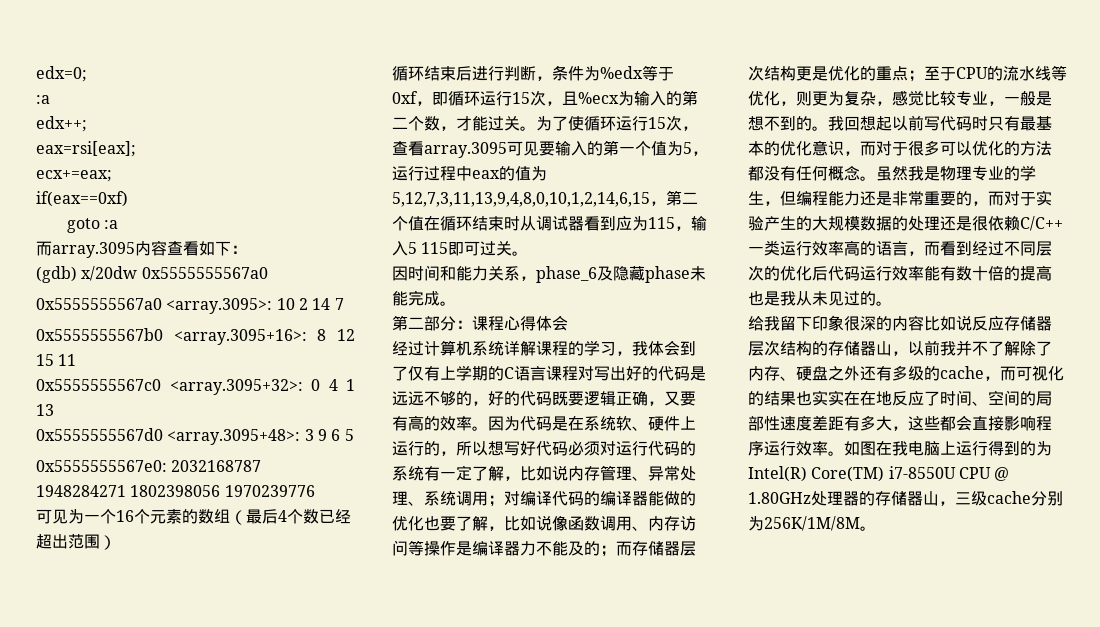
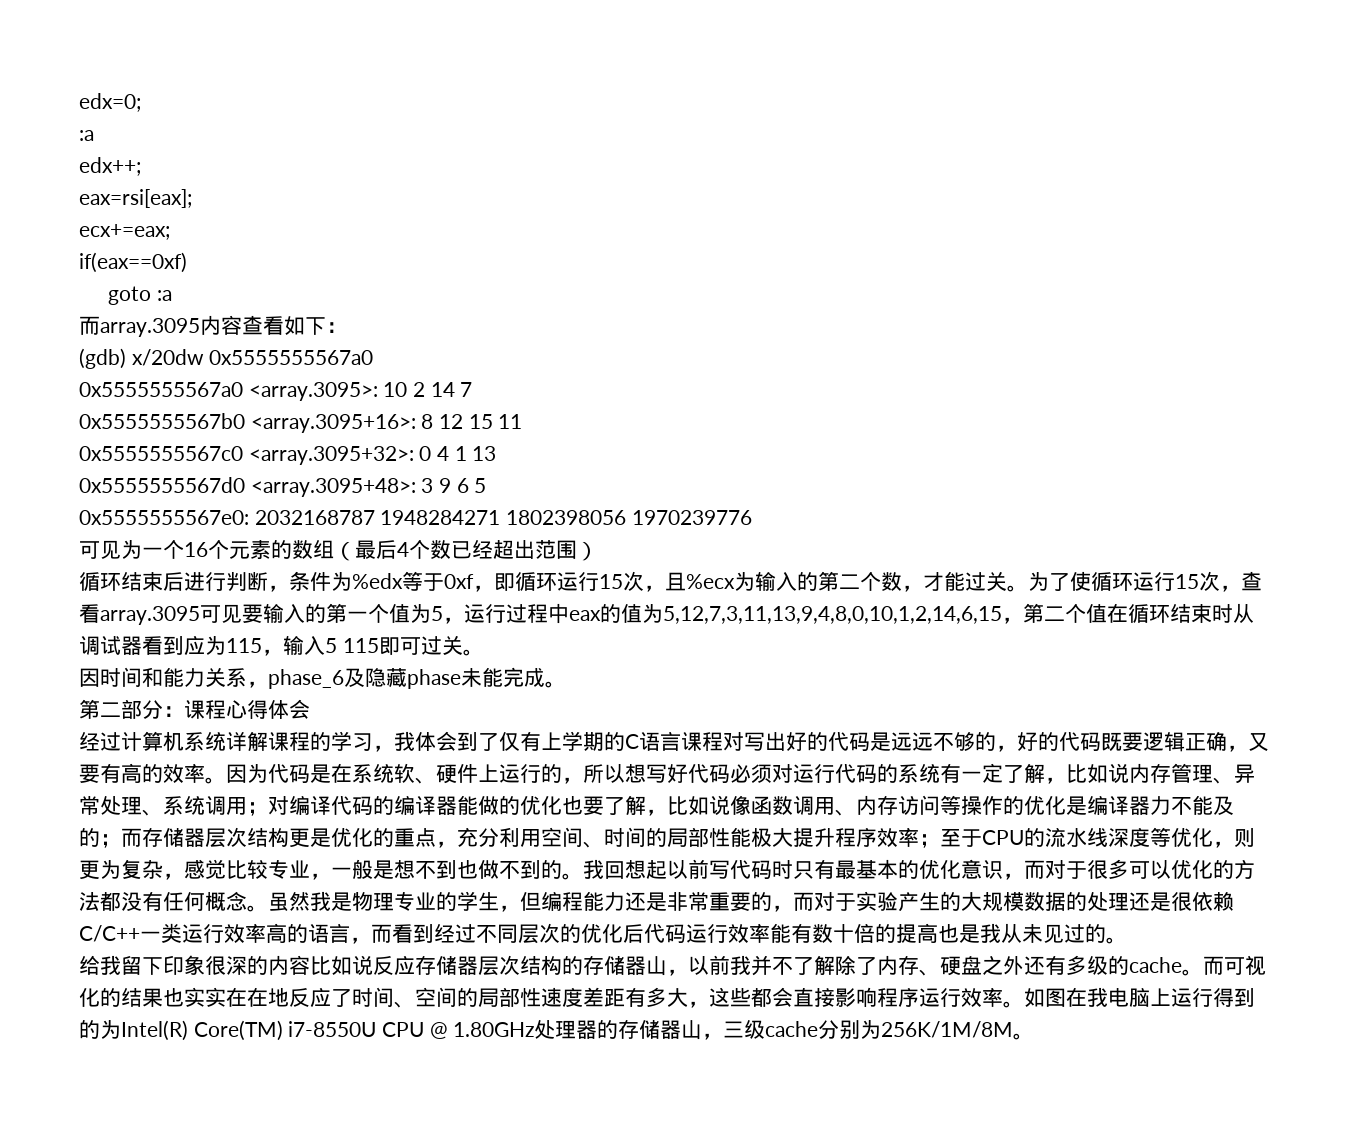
- 对编译代码的编译器能做的优化也要了解，比如说像函数调用、内存访问等操作是编译器力不能及的；
+ 对编译代码的编译器能做的优化也要了解，比如说像函数调用、内存访问等操作的优化是编译器力不能及的；
- 而存储器层次结构更是优化的重点；
+ 而存储器层次结构更是优化的重点，充分利用空间、时间的局部性能极大提升程序效率；
- 至于CPU的流水线等优化，则更为复杂，感觉比较专业，一般是想不到的。
+ 至于CPU的流水线深度等优化，则更为复杂，感觉比较专业，一般是想不到也做不到的。
- 给我留下印象很深的内容比如说反应存储器层次结构的存储器山，以前我并不了解除了内存、硬盘之外还有多级的cache，而可视化的结果也实实在在地反应了时间、空间的局部性速度差距有多大，这些都会直接影响程序运行效率。
+ 给我留下印象很深的内容比如说反应存储器层次结构的存储器山，以前我并不了解除了内存、硬盘之外还有多级的cache。而可视化的结果也实实在在地反应了时间、空间的局部性速度差距有多大，这些都会直接影响程序运行效率。

